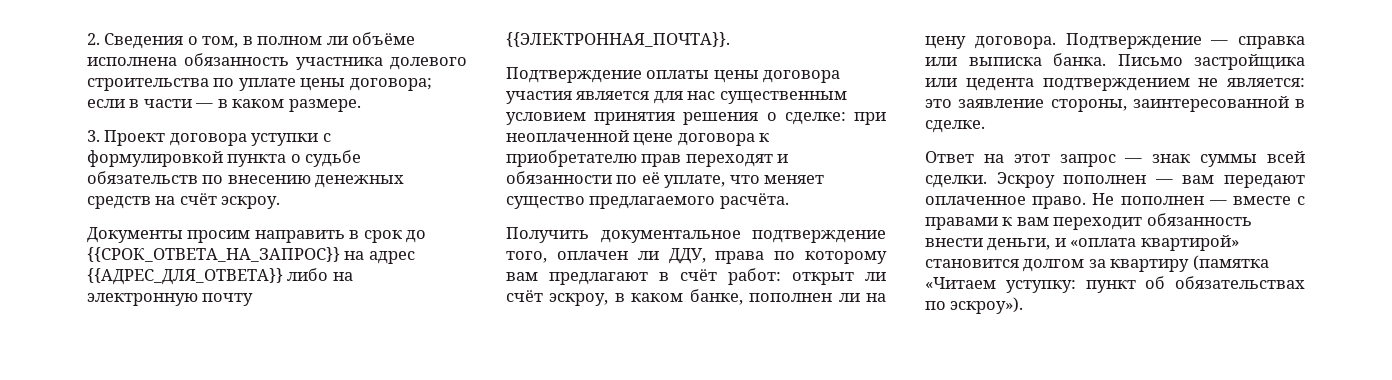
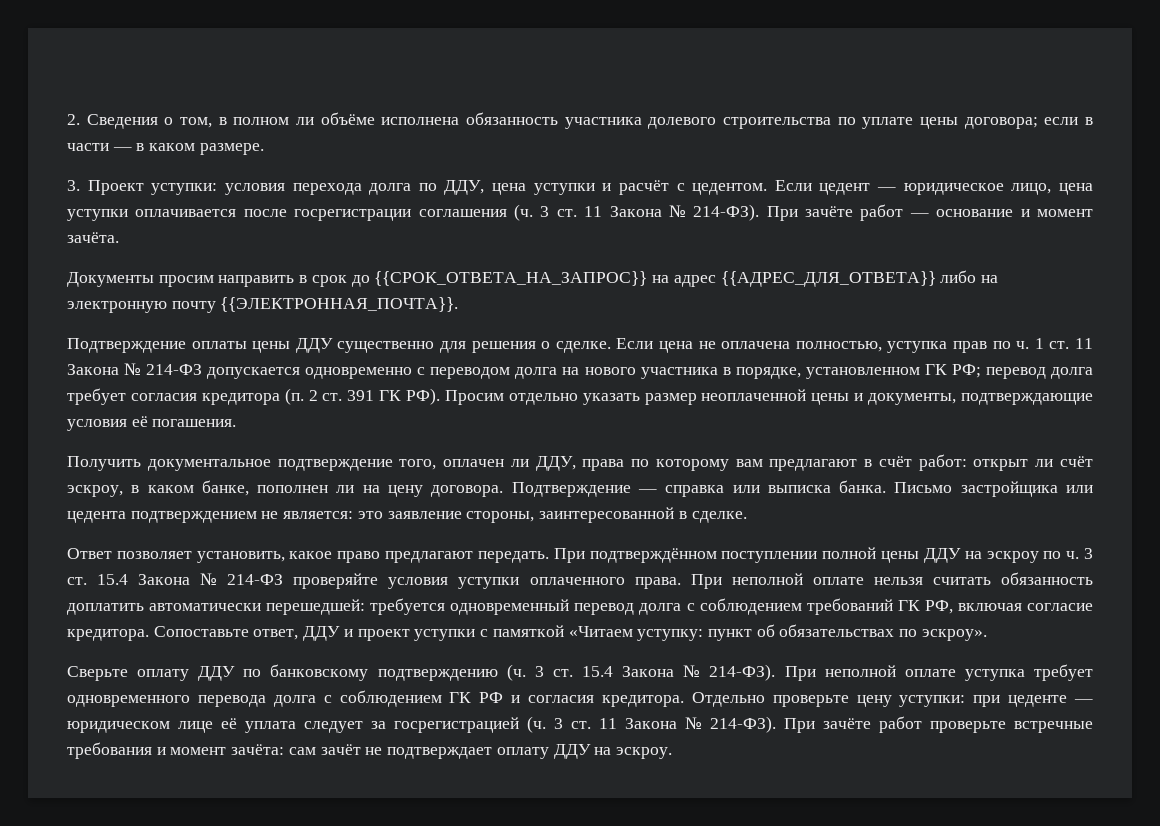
- 3. Проект договора уступки с формулировкой пункта о судьбе обязательств по внесению денежных средств на счёт эскроу.
+ 3. Проект уступки: условия перехода долга по ДДУ, цена уступки и расчёт с цедентом. Если цедент — юридическое лицо, цена уступки оплачивается после госрегистрации соглашения (ч. 3 ст. 11 Закона № 214-ФЗ). При зачёте работ — основание и момент зачёта.
- Подтверждение оплаты цены договора участия является для нас существенным условием принятия решения о сделке: при неоплаченной цене договора к приобретателю прав переходят и обязанности по её уплате, что меняет существо предлагаемого расчёта.
+ Подтверждение оплаты цены ДДУ существенно для решения о сделке. Если цена не оплачена полностью, уступка прав по ч. 1 ст. 11 Закона № 214-ФЗ допускается одновременно с переводом долга на нового участника в порядке, установленном ГК РФ; перевод долга требует согласия кредитора (п. 2 ст. 391 ГК РФ). Просим отдельно указать размер неоплаченной цены и документы, подтверждающие условия её погашения.
- Ответ на этот запрос — знак суммы всей сделки. Эскроу пополнен — вам передают оплаченное право. Не пополнен — вместе с правами к вам переходит обязанность внести деньги, и «оплата квартирой» становится долгом за квартиру (памятка «Читаем уступку: пункт об обязательствах по эскроу»).
+ Ответ позволяет установить, какое право предлагают передать. При подтверждённом поступлении полной цены ДДУ на эскроу по ч. 3 ст. 15.4 Закона № 214-ФЗ проверяйте условия уступки оплаченного права. При неполной оплате нельзя считать обязанность доплатить автоматически перешедшей: требуется одновременный перевод долга с соблюдением требований ГК РФ, включая согласие кредитора. Сопоставьте ответ, ДДУ и проект уступки с памяткой «Читаем уступку: пункт об обязательствах по эскроу».
+ Сверьте оплату ДДУ по банковскому подтверждению (ч. 3 ст. 15.4 Закона № 214-ФЗ). При неполной оплате уступка требует одновременного перевода долга с соблюдением ГК РФ и согласия кредитора. Отдельно проверьте цену уступки: при цеденте — юридическом лице её уплата следует за госрегистрацией (ч. 3 ст. 11 Закона № 214-ФЗ). При зачёте работ проверьте встречные требования и момент зачёта: сам зачёт не подтверждает оплату ДДУ на эскроу.

